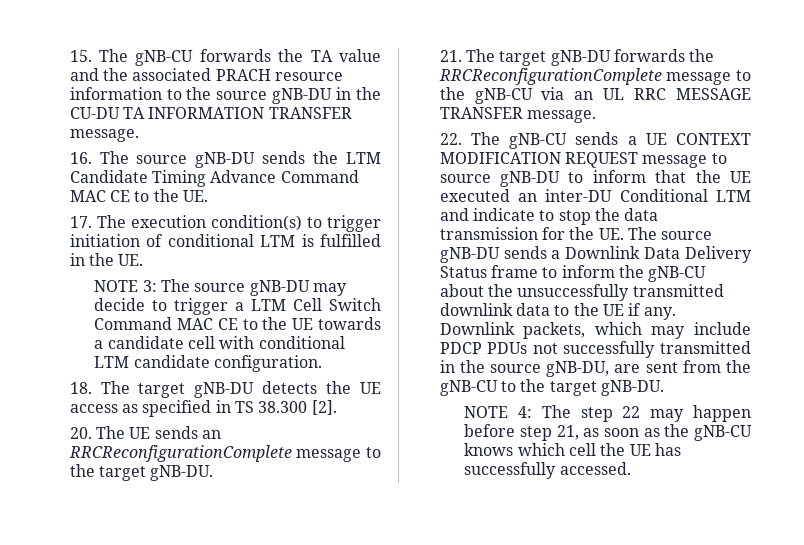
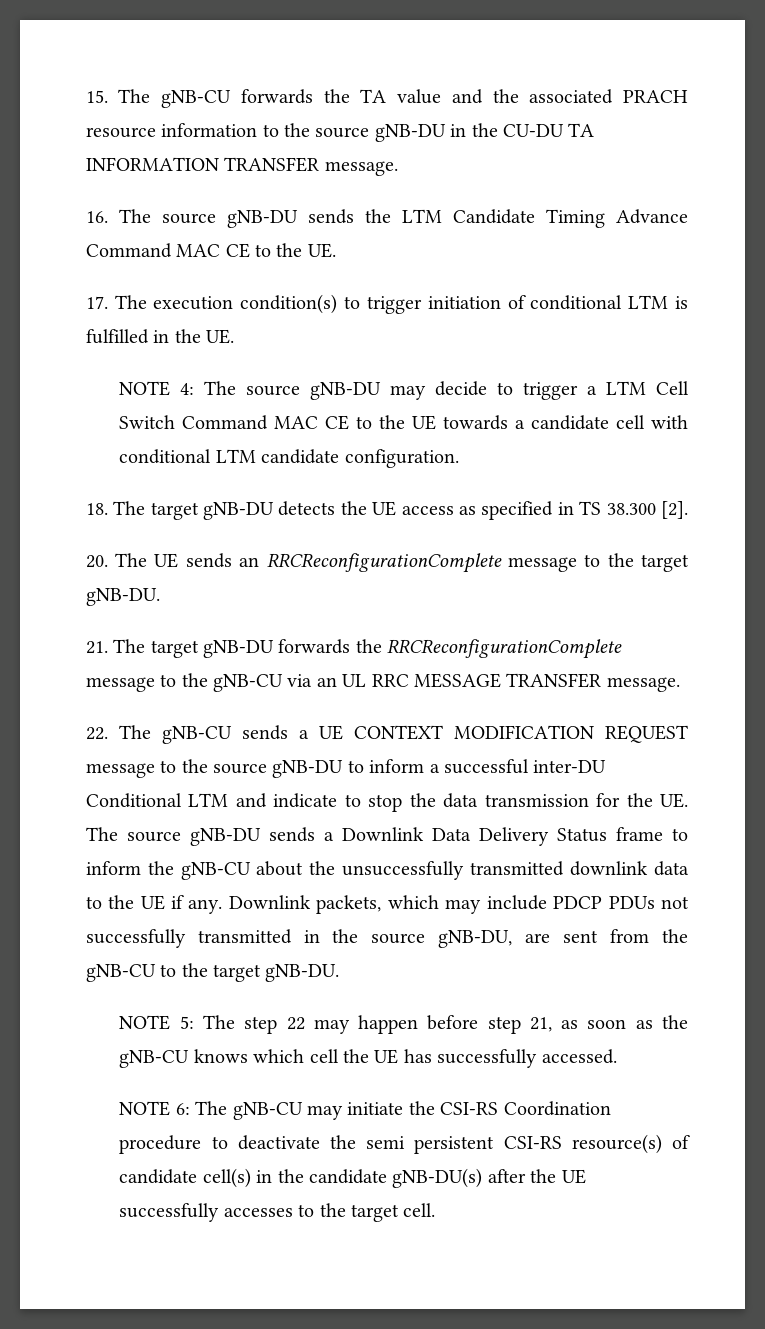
- NOTE 3: The source gNB-DU may decide to trigger a LTM Cell Switch Command MAC CE to the UE towards a candidate cell with conditional LTM candidate configuration.
+ NOTE 4: The source gNB-DU may decide to trigger a LTM Cell Switch Command MAC CE to the UE towards a candidate cell with conditional LTM candidate configuration.
- 22. The gNB-CU sends a UE CONTEXT MODIFICATION REQUEST message to source gNB-DU to inform that the UE executed an inter-DU Conditional LTM and indicate to stop the data transmission for the UE. The source gNB-DU sends a Downlink Data Delivery Status frame to inform the gNB-CU about the unsuccessfully transmitted downlink data to the UE if any.
+ 22. The gNB-CU sends a UE CONTEXT MODIFICATION REQUEST message to the source gNB-DU to inform a successful inter-DU Conditional LTM and indicate to stop the data transmission for the UE. The source gNB-DU sends a Downlink Data Delivery Status frame to inform the gNB-CU about the unsuccessfully transmitted downlink data to the UE if any.
- NOTE 4: The step 22 may happen before step 21, as soon as the gNB-CU knows which cell the UE has successfully accessed.
+ NOTE 5: The step 22 may happen before step 21, as soon as the gNB-CU knows which cell the UE has successfully accessed.
+ NOTE 6: The gNB-CU may initiate the CSI-RS Coordination procedure to deactivate the semi persistent CSI-RS resource(s) of candidate cell(s) in the candidate gNB-DU(s) after the UE successfully accesses to the target cell.

